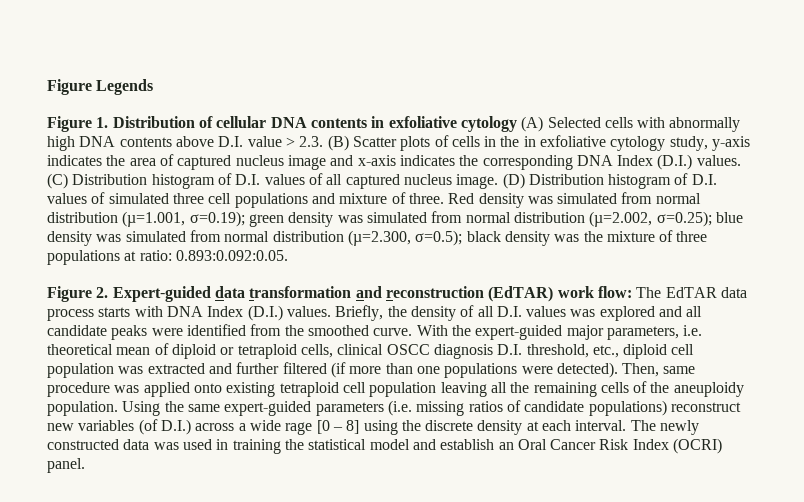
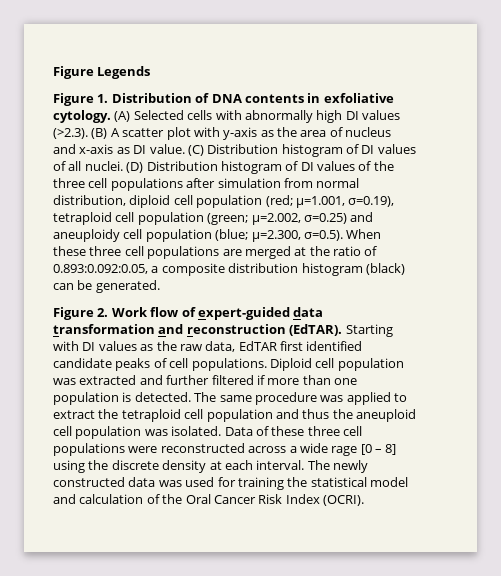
- Figure 1. Distribution of cellular DNA contents in exfoliative cytology (A) Selected cells with abnormally high DNA contents above D.I. value > 2.3. (B) Scatter plots of cells in the in exfoliative cytology study, y-axis indicates the area of captured nucleus image and x-axis indicates the corresponding DNA Index (D.I.) values.
+ Figure 1. Distribution of DNA contents in exfoliative cytology. (A) Selected cells with abnormally high DI values (>2.3). (B) A scatter plot with y-axis as the area of nucleus and x-axis as DI value.
- (C) Distribution histogram of D.I. values of all captured nucleus image.
+ (C) Distribution histogram of DI values of all nuclei.
- (D) Distribution histogram of D.I. values of simulated three cell populations and mixture of three. Red density was simulated from normal distribution (µ=1.001, σ=0.19); green density was simulated from normal distribution (µ=2.002, σ=0.25); blue density was simulated from normal distribution (µ=2.300, σ=0.5); black density was the mixture of three populations at ratio: 0.893:0.092:0.05.
- Figure 2. Expert-guided data transformation and reconstruction (EdTAR) work flow: The EdTAR data process starts with DNA Index (D.I.) values. Briefly, the density of all D.I. values was explored and all candidate peaks were identified from the smoothed curve. With the expert-guided major parameters, i.e. theoretical mean of diploid or tetraploid cells, clinical OSCC diagnosis D.I. threshold, etc., diploid cell population was extracted and further filtered (if more than one populations were detected). Then, same procedure was applied onto existing tetraploid cell population leaving all the remaining cells of the aneuploidy population. Using the same expert-guided parameters (i.e. missing ratios of candidate populations) reconstruct new variables (of D.I.) across a wide rage [0 – 8] using the discrete density at each interval.
+ (D) Distribution histogram of DI values of the three cell populations after simulation from normal distribution, diploid cell population (red; µ=1.001, σ=0.19), tetraploid cell population (green; µ=2.002, σ=0.25) and aneuploidy cell population (blue; µ=2.300, σ=0.5). When these three cell populations are merged at the ratio of 0.893:0.092:0.05, a composite distribution histogram (black) can be generated.
+ Figure 2. Work flow of expert-guided data transformation and reconstruction (EdTAR). Starting with DI values as the raw data, EdTAR first identified candidate peaks of cell populations. Diploid cell population was extracted and further filtered if more than one population is detected. The same procedure was applied to extract the tetraploid cell population and thus the aneuploid cell population was isolated. Data of these three cell populations were reconstructed across a wide rage [0 – 8] using the discrete density at each interval.
- The newly constructed data was used in training the statistical model and establish an Oral Cancer Risk Index (OCRI) panel.
+ The newly constructed data was used for training the statistical model and calculation of the Oral Cancer Risk Index (OCRI).

